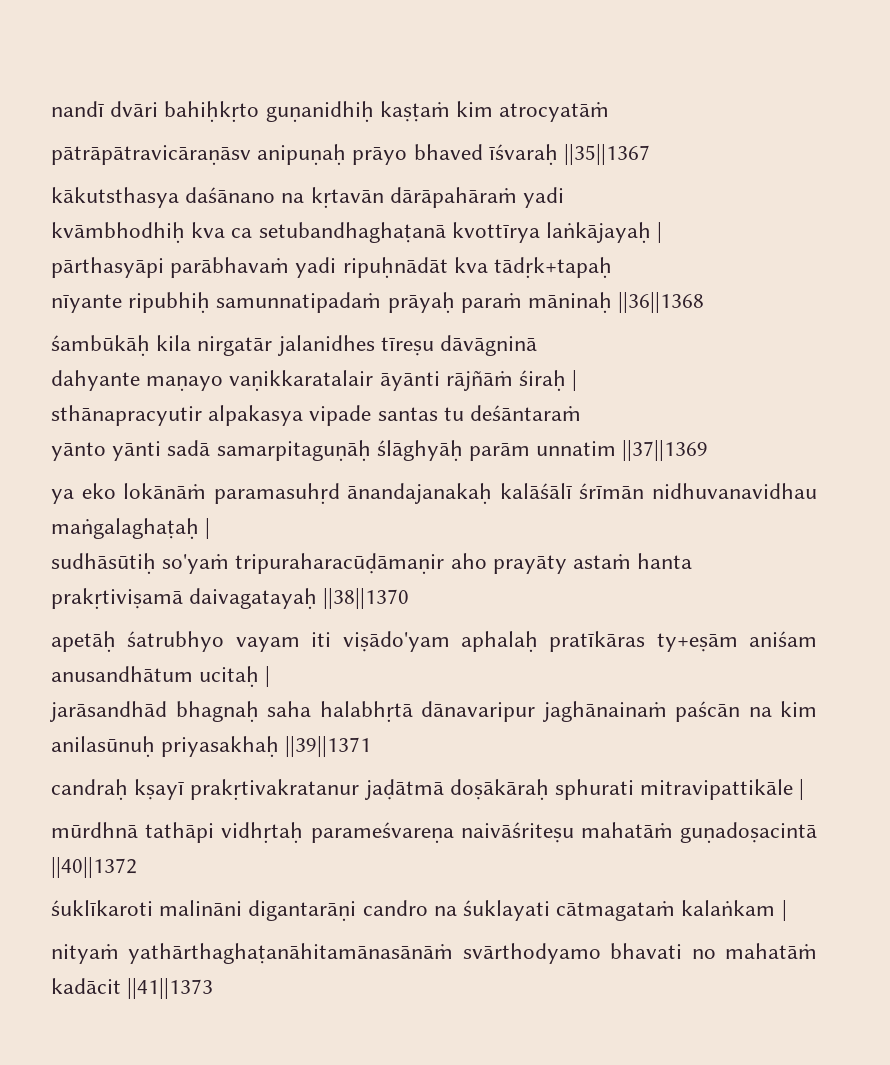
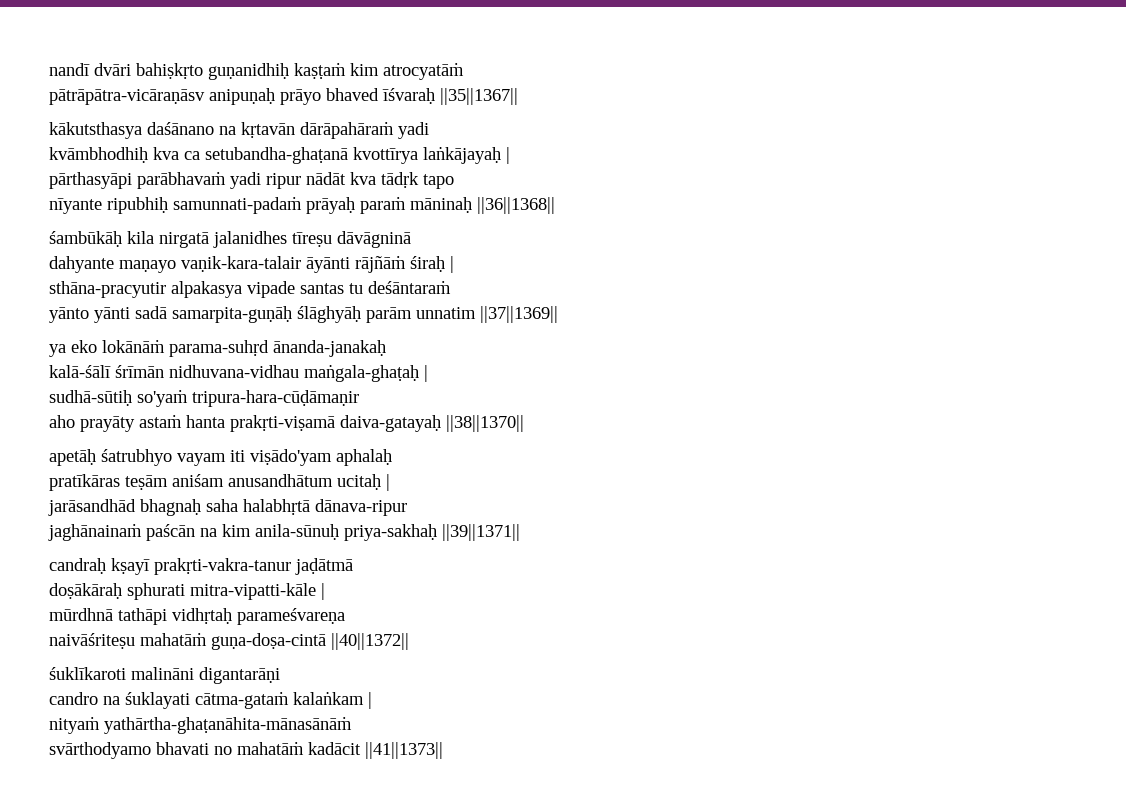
- nandī dvāri bahiḥkṛto guṇanidhiḥ kaṣṭaṁ kim atrocyatāṁ
+ nandī dvāri bahiṣkṛto guṇanidhiḥ kaṣṭaṁ kim atrocyatāṁ
- pātrāpātravicāraṇāsv anipuṇaḥ prāyo bhaved īśvaraḥ ||35||1367
+ pātrāpātra-vicāraṇāsv anipuṇaḥ prāyo bhaved īśvaraḥ ||35||1367||
- kvāmbhodhiḥ kva ca setubandhaghaṭanā kvottīrya laṅkājayaḥ |
+ kvāmbhodhiḥ kva ca setubandha-ghaṭanā kvottīrya laṅkājayaḥ |
- pārthasyāpi parābhavaṁ yadi ripuḥnādāt kva tādṛk+tapaḥ
+ pārthasyāpi parābhavaṁ yadi ripur nādāt kva tādṛk tapo
- nīyante ripubhiḥ samunnatipadaṁ prāyaḥ paraṁ māninaḥ ||36||1368
+ nīyante ripubhiḥ samunnati-padaṁ prāyaḥ paraṁ māninaḥ ||36||1368||
- śambūkāḥ kila nirgatār jalanidhes tīreṣu dāvāgninā
+ śambūkāḥ kila nirgatā jalanidhes tīreṣu dāvāgninā
- dahyante maṇayo vaṇikkaratalair āyānti rājñāṁ śiraḥ |
+ dahyante maṇayo vaṇik-kara-talair āyānti rājñāṁ śiraḥ |
- sthānapracyutir alpakasya vipade santas tu deśāntaraṁ
+ sthāna-pracyutir alpakasya vipade santas tu deśāntaraṁ
- yānto yānti sadā samarpitaguṇāḥ ślāghyāḥ parām unnatim ||37||1369
+ yānto yānti sadā samarpita-guṇāḥ ślāghyāḥ parām unnatim ||37||1369||
- ya eko lokānāṁ paramasuhṛd ānandajanakaḥ kalāśālī śrīmān nidhuvanavidhau maṅgalaghaṭaḥ |
- sudhāsūtiḥ so'yaṁ tripuraharacūḍāmaṇir aho prayāty astaṁ hanta prakṛtiviṣamā daivagatayaḥ ||38||1370
+ ya eko lokānāṁ parama-suhṛd ānanda-janakaḥ
+ kalā-śālī śrīmān nidhuvana-vidhau maṅgala-ghaṭaḥ |
+ sudhā-sūtiḥ so'yaṁ tripura-hara-cūḍāmaṇir
+ aho prayāty astaṁ hanta prakṛti-viṣamā daiva-gatayaḥ ||38||1370||
- apetāḥ śatrubhyo vayam iti viṣādo'yam aphalaḥ pratīkāras ty+eṣām aniśam anusandhātum ucitaḥ |
+ apetāḥ śatrubhyo vayam iti viṣādo'yam aphalaḥ
+ pratīkāras teṣām aniśam anusandhātum ucitaḥ |
- jarāsandhād bhagnaḥ saha halabhṛtā dānavaripur jaghānainaṁ paścān na kim anilasūnuḥ priyasakhaḥ ||39||1371
+ jarāsandhād bhagnaḥ saha halabhṛtā dānava-ripur
+ jaghānainaṁ paścān na kim anila-sūnuḥ priya-sakhaḥ ||39||1371||
- candraḥ kṣayī prakṛtivakratanur jaḍātmā doṣākāraḥ sphurati mitravipattikāle |
+ candraḥ kṣayī prakṛti-vakra-tanur jaḍātmā
+ doṣākāraḥ sphurati mitra-vipatti-kāle |
- mūrdhnā tathāpi vidhṛtaḥ parameśvareṇa naivāśriteṣu mahatāṁ guṇadoṣacintā ||40||1372
+ mūrdhnā tathāpi vidhṛtaḥ parameśvareṇa
+ naivāśriteṣu mahatāṁ guṇa-doṣa-cintā ||40||1372||
- śuklīkaroti malināni digantarāṇi candro na śuklayati cātmagataṁ kalaṅkam |
+ śuklīkaroti malināni digantarāṇi
+ candro na śuklayati cātma-gataṁ kalaṅkam |
- nityaṁ yathārthaghaṭanāhitamānasānāṁ svārthodyamo bhavati no mahatāṁ kadācit ||41||1373
+ nityaṁ yathārtha-ghaṭanāhita-mānasānāṁ
+ svārthodyamo bhavati no mahatāṁ kadācit ||41||1373||

